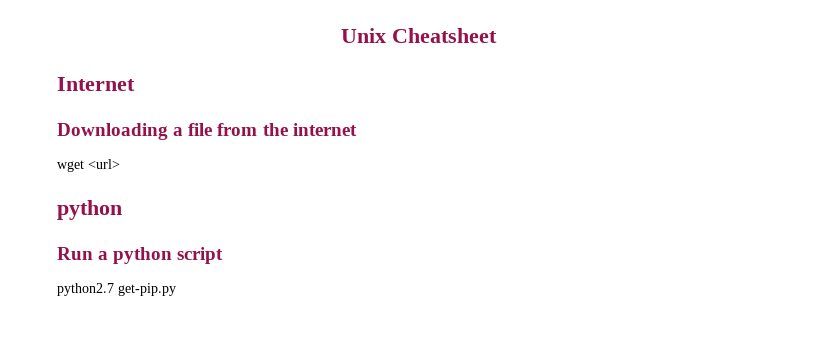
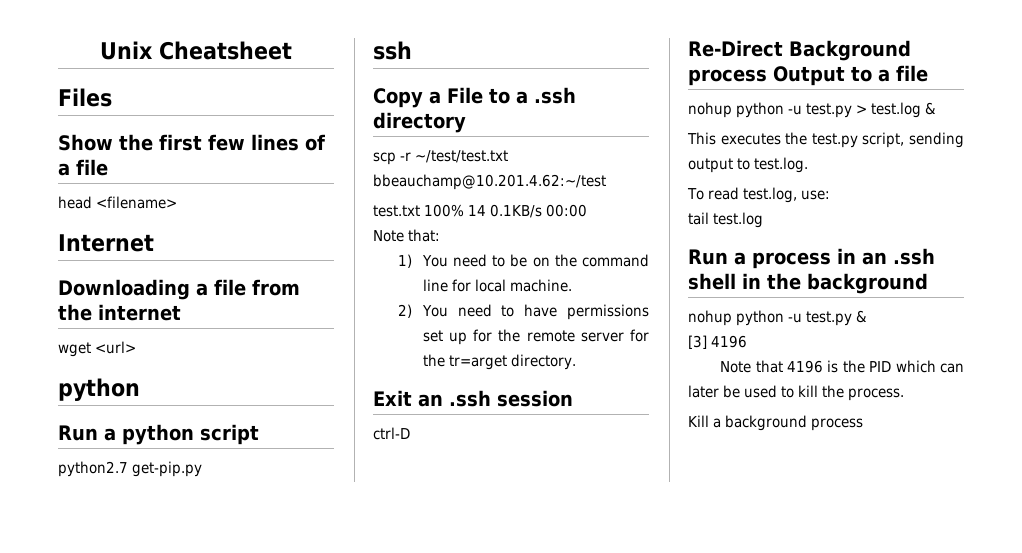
+ Files
+ Show the first few lines of a file
+ head <filename>
+ ssh
+ Copy a File to a .ssh directory
+ scp -r ~/test/test.txt bbeauchamp@10.201.4.62:~/test
+ test.txt 100% 14 0.1KB/s 00:00
+ Note that:
+ 1) You need to be on the command line for local machine.
+ 2) You need to have permissions set up for the remote server for the tr=arget directory.
+ Exit an .ssh session
+ ctrl-D
+ Re-Direct Background process Output to a file
+ nohup python -u test.py > test.log &
+ This executes the test.py script, sending output to test.log.
+ To read test.log, use:
+ tail test.log
+ Run a process in an .ssh shell in the background
+ nohup python -u test.py &
+ [3] 4196
+ Note that 4196 is the PID which can later be used to kill the process.
+ Kill a background process

